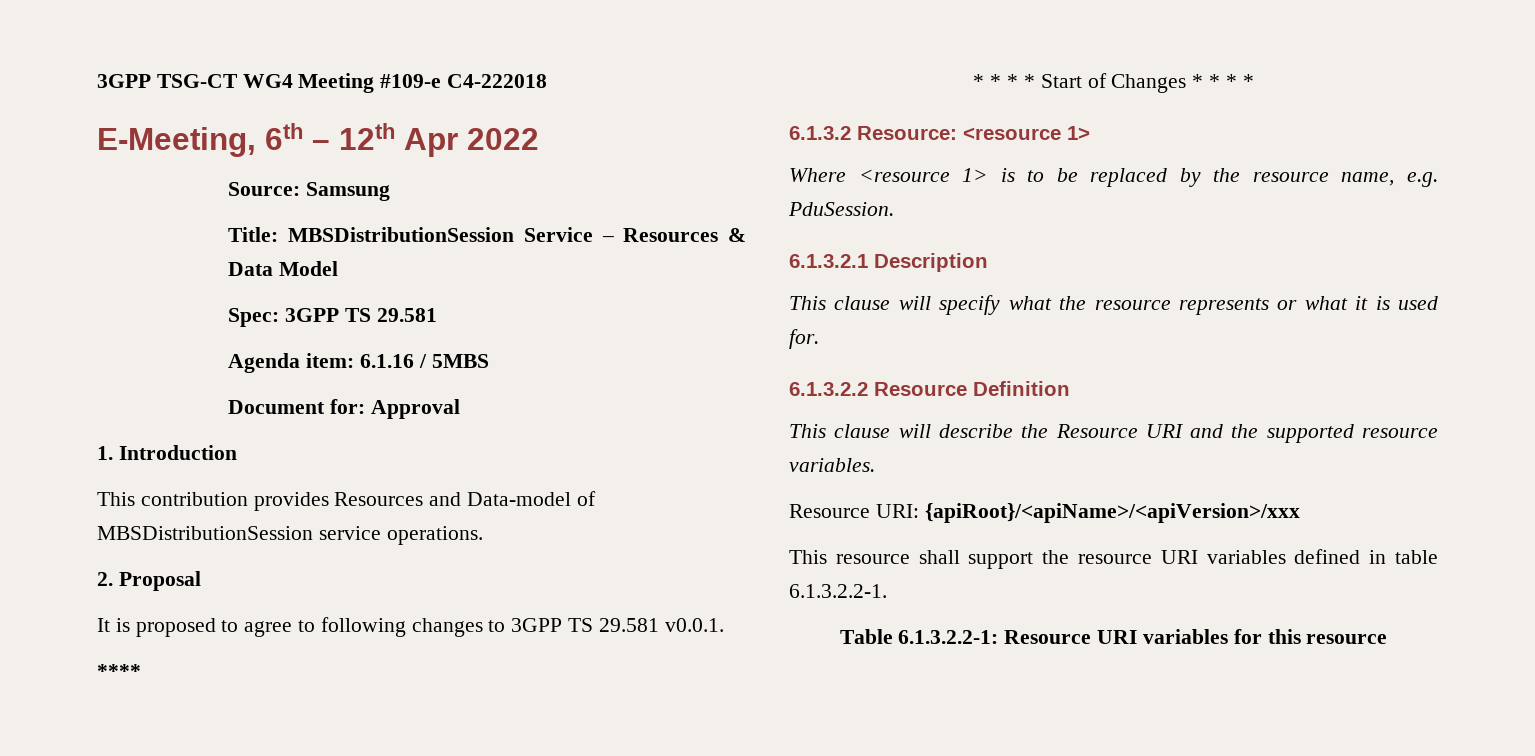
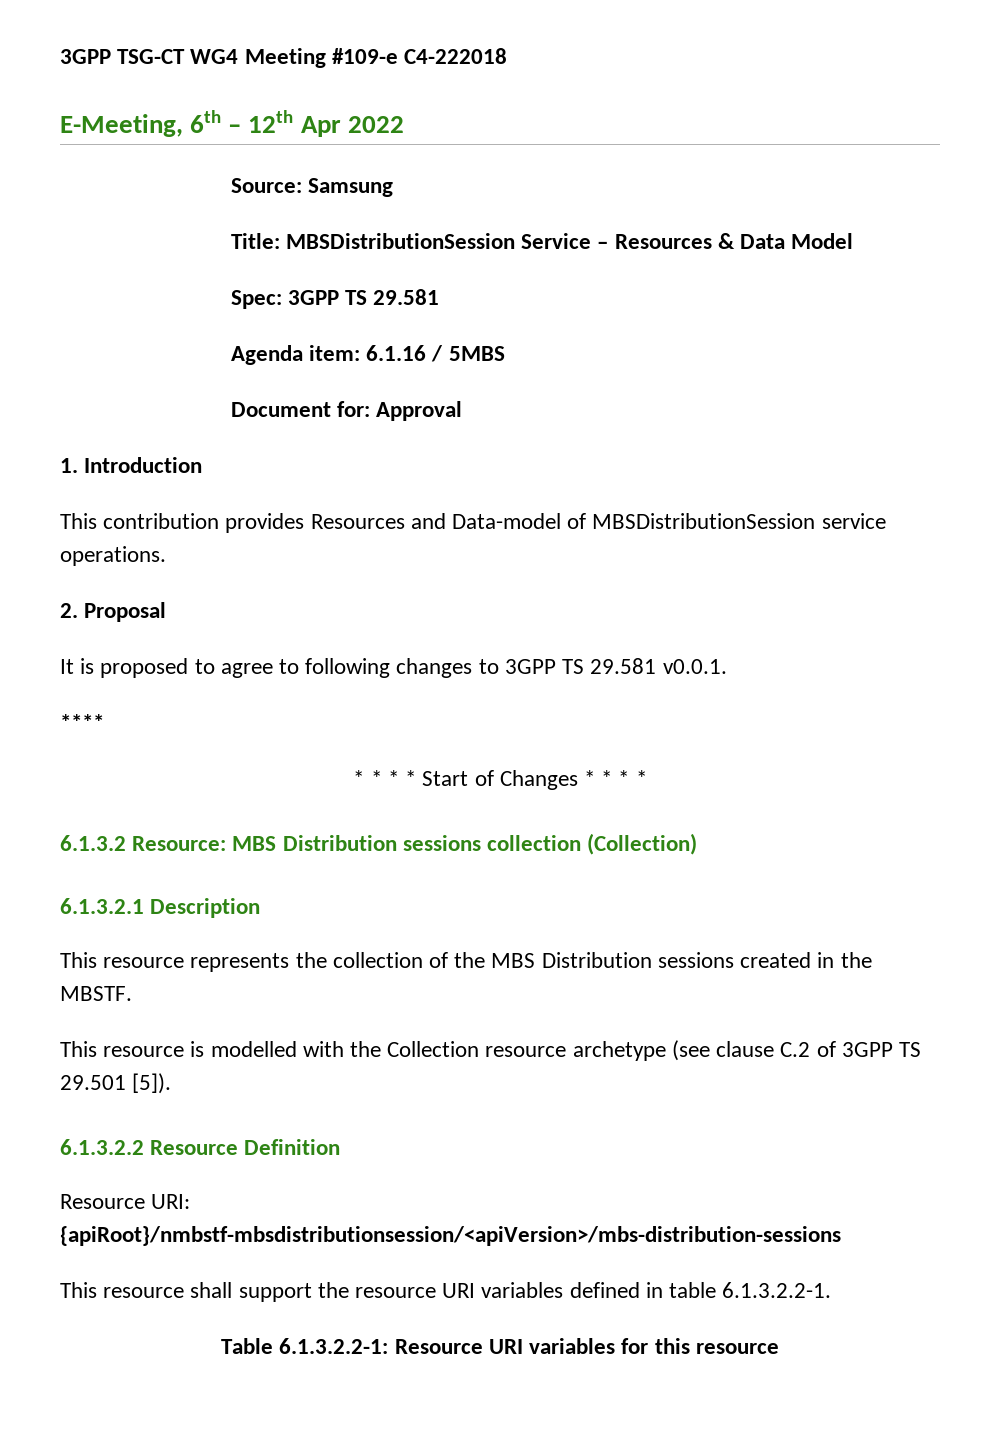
- 6.1.3.2 Resource: <resource 1>
- Where <resource 1> is to be replaced by the resource name, e.g. PduSession.
+ 6.1.3.2 Resource: MBS Distribution sessions collection (Collection)
  6.1.3.2.1 Description
- This clause will specify what the resource represents or what it is used for.
+ This resource represents the collection of the MBS Distribution sessions created in the MBSTF.
+ This resource is modelled with the Collection resource archetype (see clause C.2 of 3GPP TS 29.501 [5]).
  6.1.3.2.2 Resource Definition
- This clause will describe the Resource URI and the supported resource variables.
- Resource URI: {apiRoot}/<apiName>/<apiVersion>/xxx
+ Resource URI: {apiRoot}/nmbstf-mbsdistributionsession/<apiVersion>/mbs-distribution-sessions

